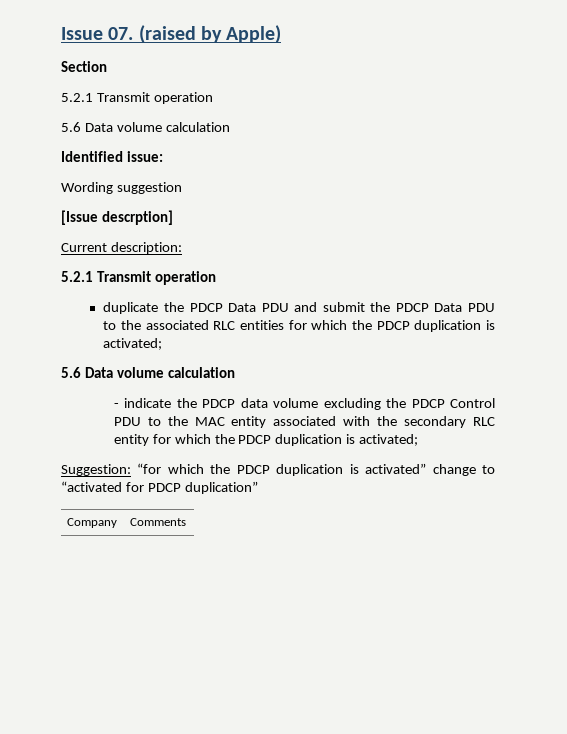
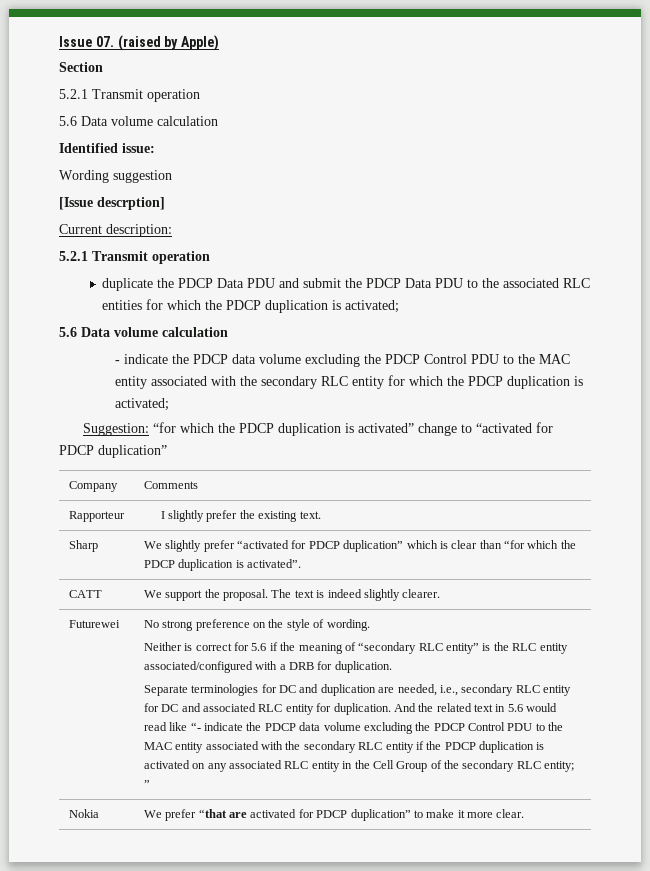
+ Rapporteur | I slightly prefer the existing text.
+ Sharp | We slightly prefer “activated for PDCP duplication” which is clear than “for which the PDCP duplication is activated”.
+ CATT | We support the proposal. The text is indeed slightly clearer.
+ Futurewei | No strong preference on the style of wording.
+ Neither is correct for 5.6 if the meaning of “secondary RLC entity” is the RLC entity associated/configured with a DRB for duplication.
+ Separate terminologies for DC and duplication are needed, i.e., secondary RLC entity for DC and associated RLC entity for duplication. And the related text in 5.6 would read like “- indicate the PDCP data volume excluding the PDCP Control PDU to the MAC entity associated with the secondary RLC entity if the PDCP duplication is activated on any associated RLC entity in the Cell Group of the secondary RLC entity; ”
+ Nokia | We prefer “that are activated for PDCP duplication” to make it more clear.

